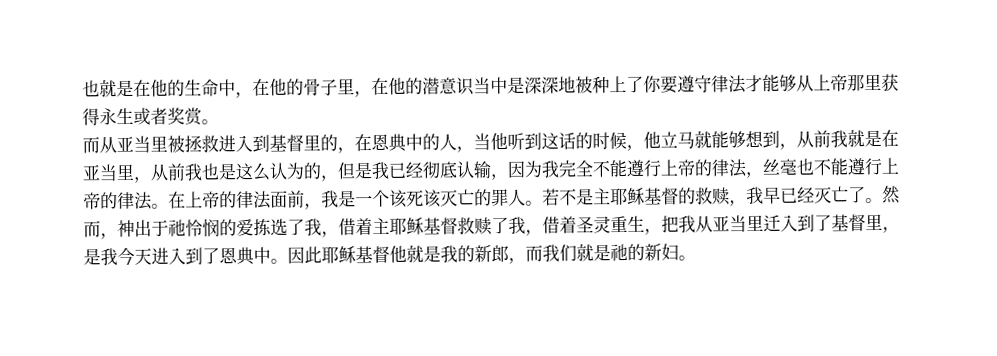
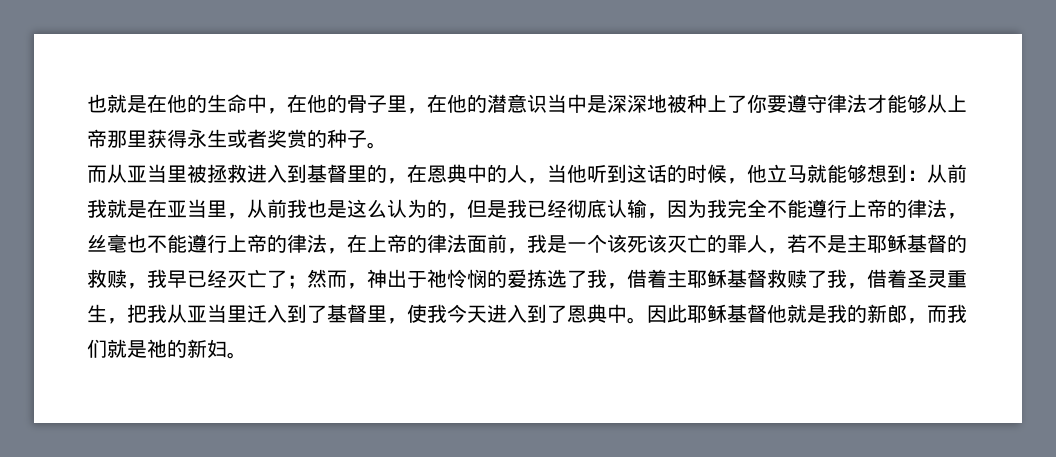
- 也就是在他的生命中，在他的骨子里，在他的潜意识当中是深深地被种上了你要遵守律法才能够从上帝那里获得永生或者奖赏。
+ 也就是在他的生命中，在他的骨子里，在他的潜意识当中是深深地被种上了你要遵守律法才能够从上帝那里获得永生或者奖赏的种子。
- 而从亚当里被拯救进入到基督里的，在恩典中的人，当他听到这话的时候，他立马就能够想到，从前我就是在亚当里，从前我也是这么认为的，但是我已经彻底认输，因为我完全不能遵行上帝的律法，丝毫也不能遵行上帝的律法。在上帝的律法面前，我是一个该死该灭亡的罪人。若不是主耶稣基督的救赎，我早已经灭亡了。
+ 而从亚当里被拯救进入到基督里的，在恩典中的人，当他听到这话的时候，他立马就能够想到：从前我就是在亚当里，从前我也是这么认为的，但是我已经彻底认输，因为我完全不能遵行上帝的律法，丝毫也不能遵行上帝的律法，在上帝的律法面前，我是一个该死该灭亡的罪人，若不是主耶稣基督的救赎，我早已经灭亡了；
- 然而，神出于祂怜悯的爱拣选了我，借着主耶稣基督救赎了我，借着圣灵重生，把我从亚当里迁入到了基督里，是我今天进入到了恩典中。
+ 然而，神出于祂怜悯的爱拣选了我，借着主耶稣基督救赎了我，借着圣灵重生，把我从亚当里迁入到了基督里，使我今天进入到了恩典中。

